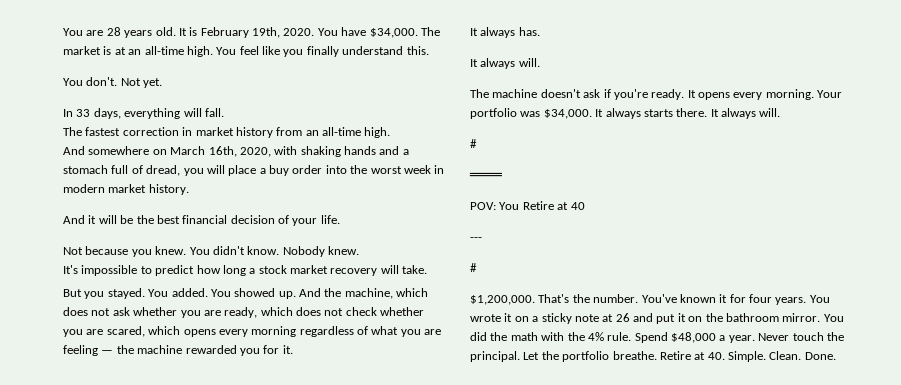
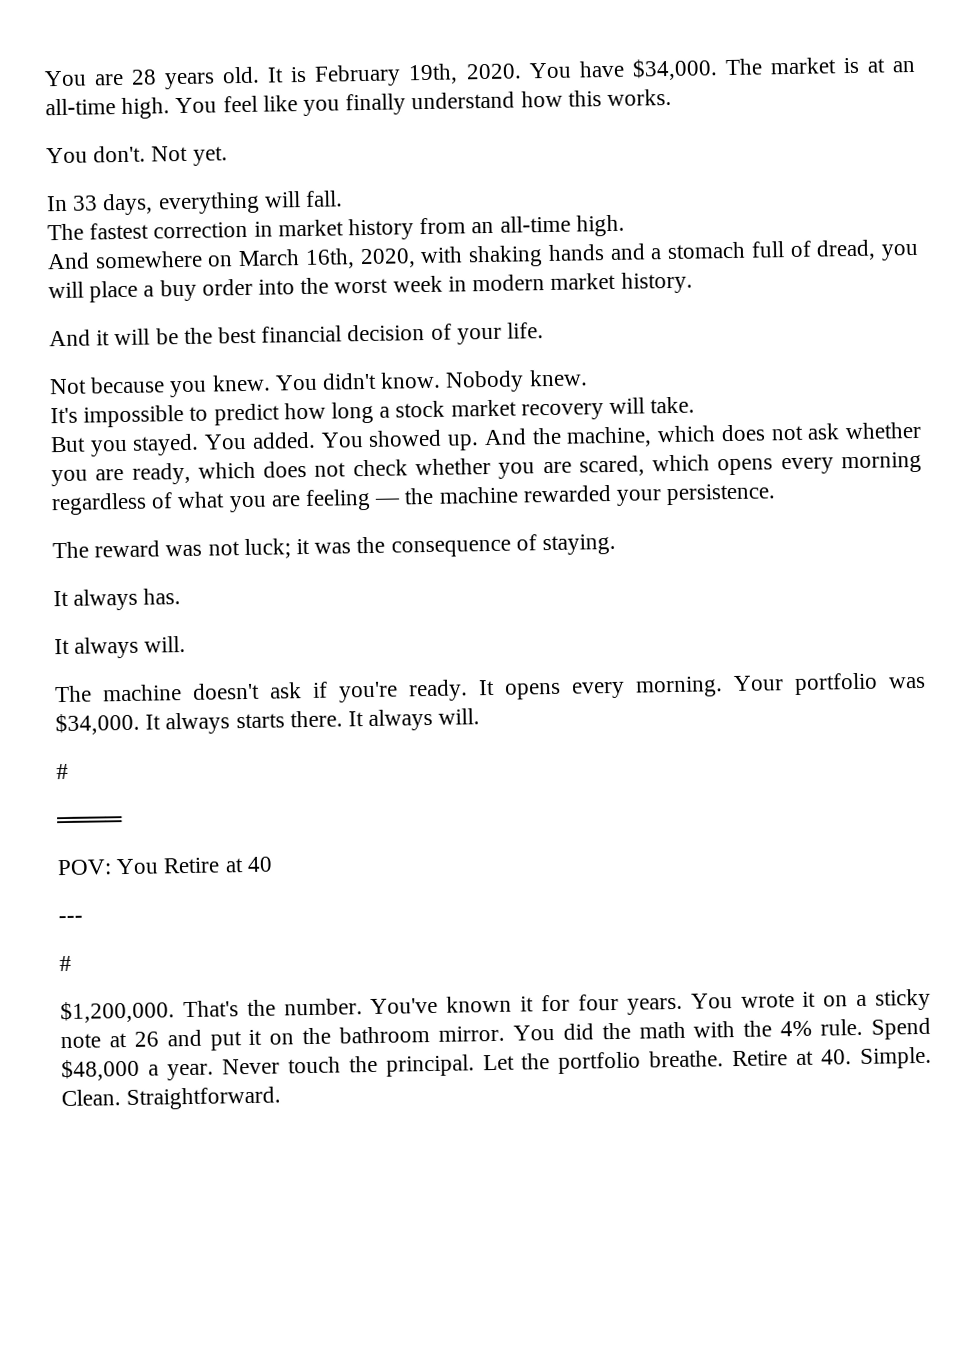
- You feel like you finally understand this.
+ You feel like you finally understand how this works.
- And the machine, which does not ask whether you are ready, which does not check whether you are scared, which opens every morning regardless of what you are feeling — the machine rewarded you for it.
+ And the machine, which does not ask whether you are ready, which does not check whether you are scared, which opens every morning regardless of what you are feeling — the machine rewarded your persistence.
+ The reward was not luck; it was the consequence of staying.
- Done.
+ Straightforward.

